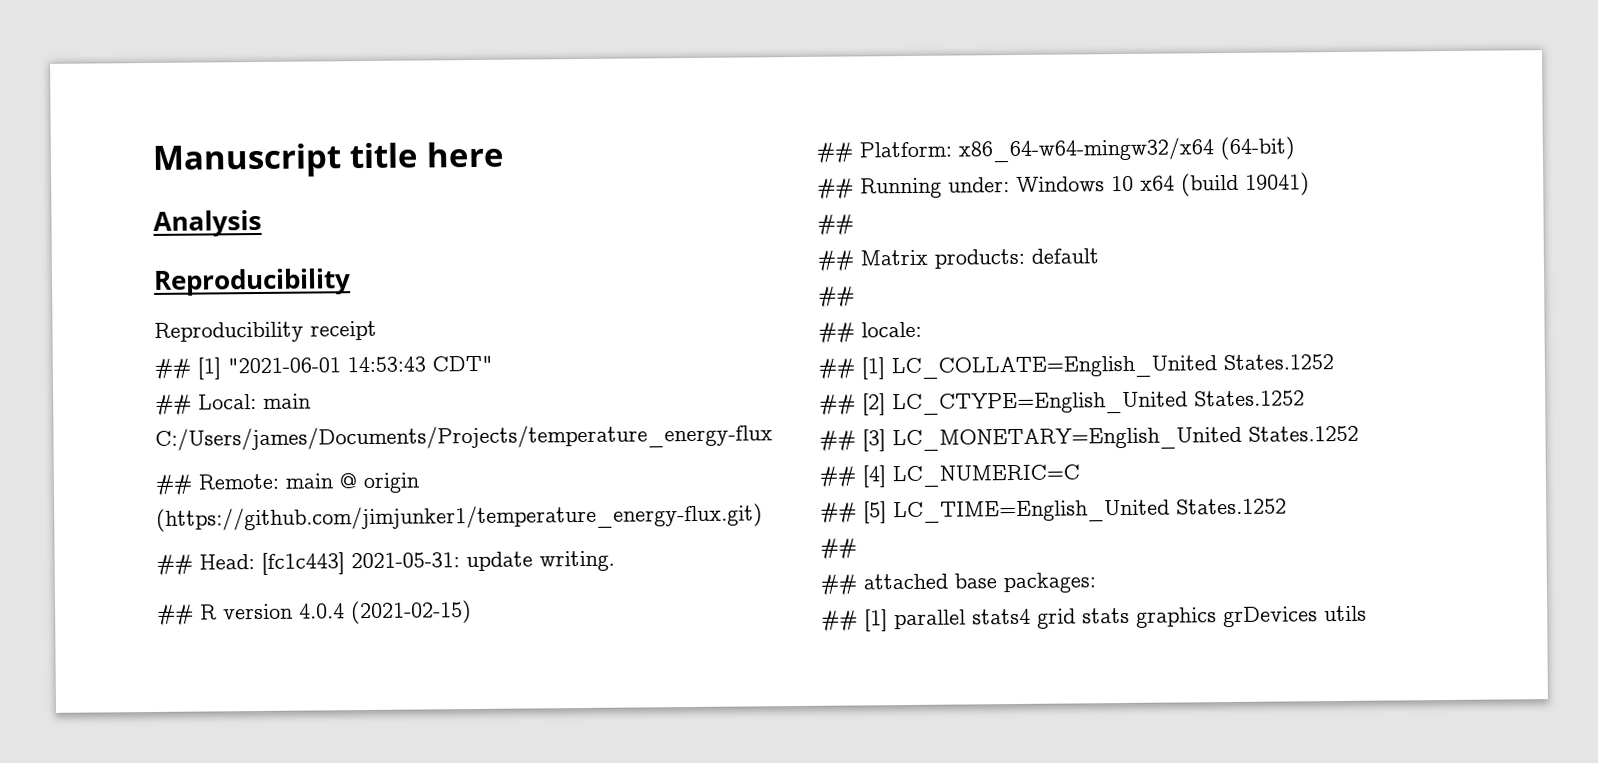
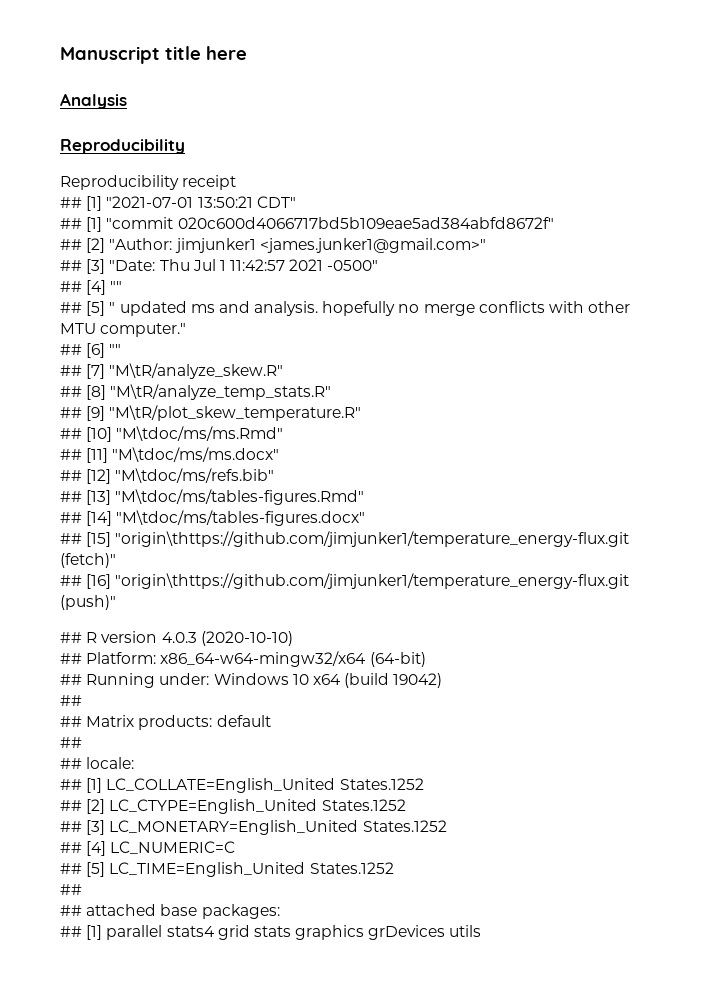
- ## [1] "2021-06-01 14:53:43 CDT"
+ ## [1] "2021-07-01 13:50:21 CDT"
- ## Local: main C:/Users/james/Documents/Projects/temperature_energy-flux
- ## Remote: main @ origin (https://github.com/jimjunker1/temperature_energy-flux.git)
- ## Head: [fc1c443] 2021-05-31: update writing.
+ ## [1] "commit 020c600d4066717bd5b109eae5ad384abfd8672f"
+ ## [2] "Author: jimjunker1 <james.junker1@gmail.com>"
+ ## [3] "Date: Thu Jul 1 11:42:57 2021 -0500"
+ ## [4] ""
+ ## [5] " updated ms and analysis. hopefully no merge conflicts with other MTU computer."
+ ## [6] ""
+ ## [7] "M\tR/analyze_skew.R"
+ ## [8] "M\tR/analyze_temp_stats.R"
+ ## [9] "M\tR/plot_skew_temperature.R"
+ ## [10] "M\tdoc/ms/ms.Rmd"
+ ## [11] "M\tdoc/ms/ms.docx"
+ ## [12] "M\tdoc/ms/refs.bib"
+ ## [13] "M\tdoc/ms/tables-figures.Rmd"
+ ## [14] "M\tdoc/ms/tables-figures.docx"
+ ## [15] "origin\thttps://github.com/jimjunker1/temperature_energy-flux.git (fetch)"
+ ## [16] "origin\thttps://github.com/jimjunker1/temperature_energy-flux.git (push)"
- ## R version 4.0.4 (2021-02-15)
+ ## R version 4.0.3 (2020-10-10)
- ## Running under: Windows 10 x64 (build 19041)
+ ## Running under: Windows 10 x64 (build 19042)

